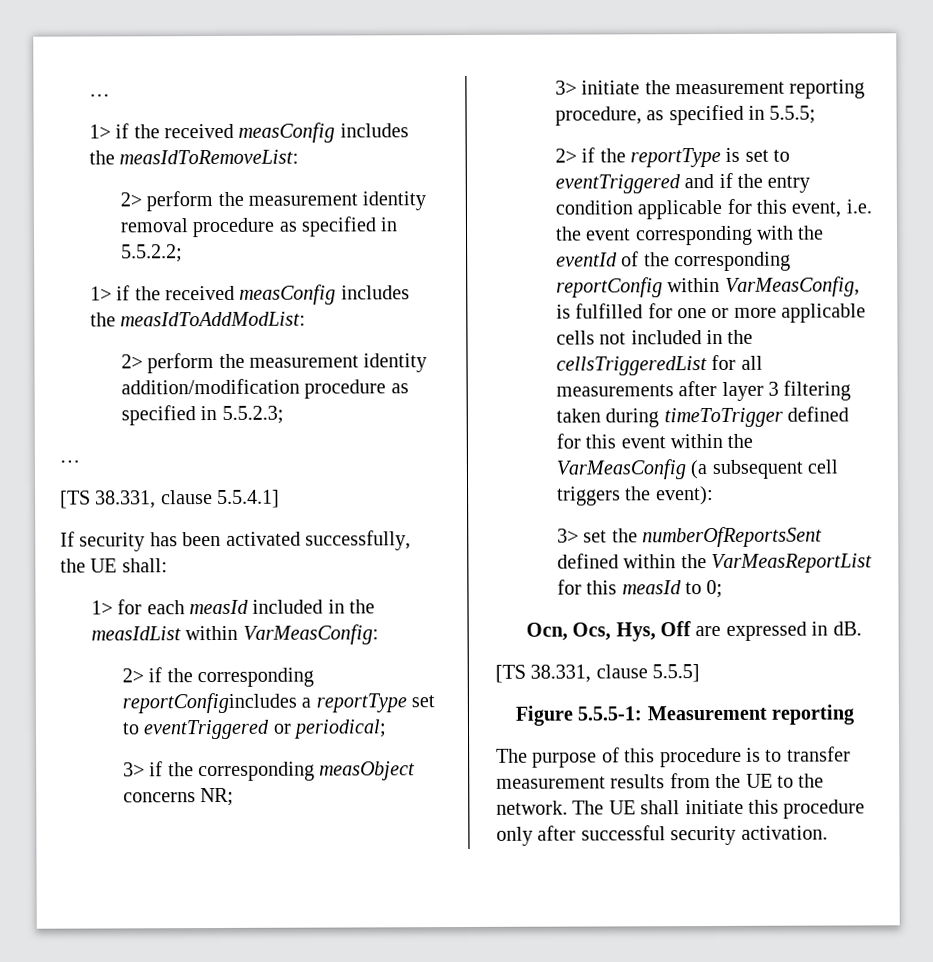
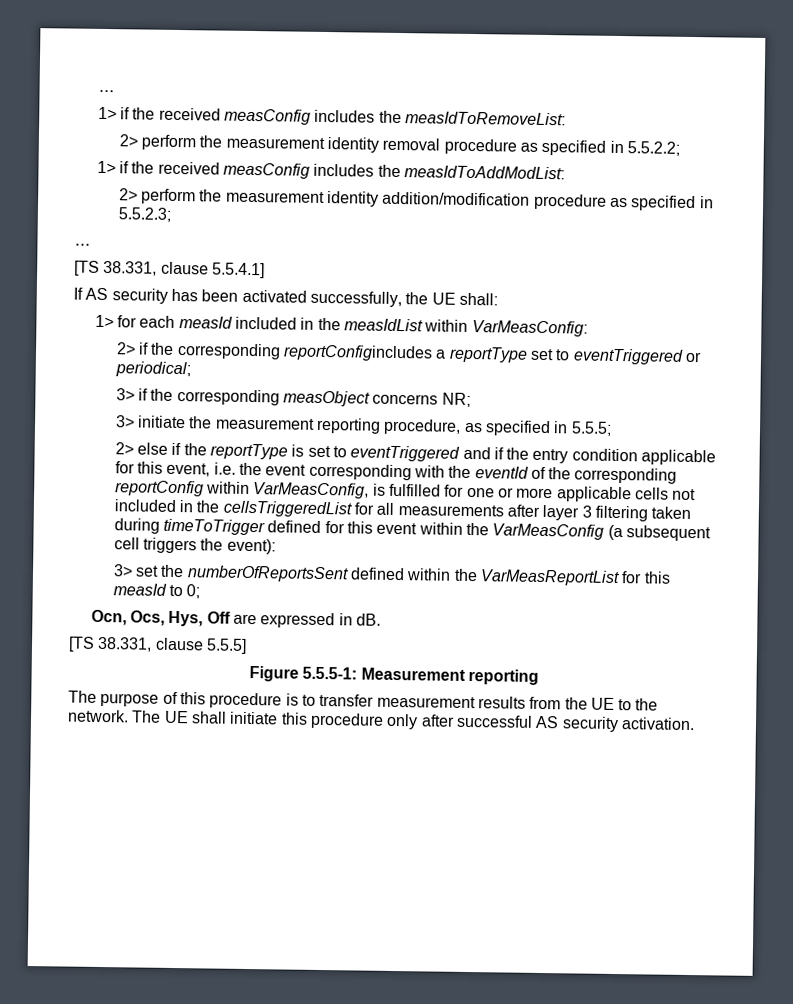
- If security has been activated successfully, the UE shall:
+ If AS security has been activated successfully, the UE shall:
- 2> if the reportType is set to eventTriggered and if the entry condition applicable for this event, i.e. the event corresponding with the eventId of the corresponding reportConfig within VarMeasConfig, is fulfilled for one or more applicable cells not included in the cellsTriggeredList for all measurements after layer 3 filtering taken during timeToTrigger defined for this event within the VarMeasConfig (a subsequent cell triggers the event):
+ 2> else if the reportType is set to eventTriggered and if the entry condition applicable for this event, i.e. the event corresponding with the eventId of the corresponding reportConfig within VarMeasConfig, is fulfilled for one or more applicable cells not included in the cellsTriggeredList for all measurements after layer 3 filtering taken during timeToTrigger defined for this event within the VarMeasConfig (a subsequent cell triggers the event):
- The UE shall initiate this procedure only after successful security activation.
+ The UE shall initiate this procedure only after successful AS security activation.

